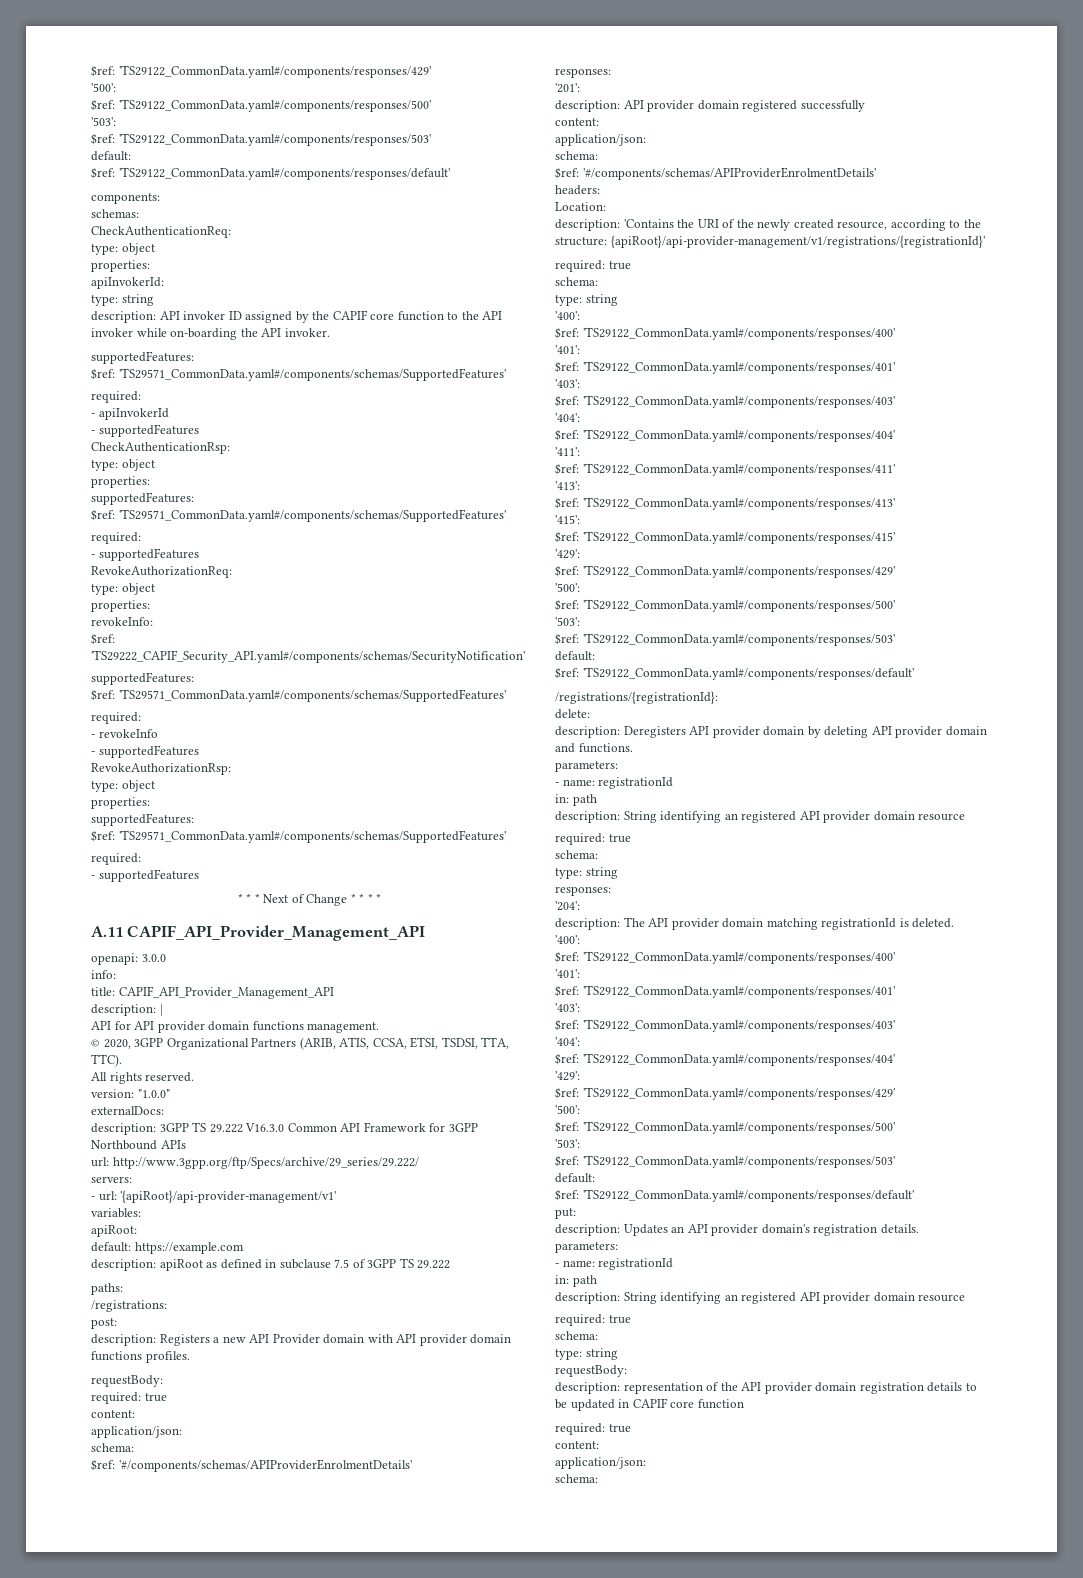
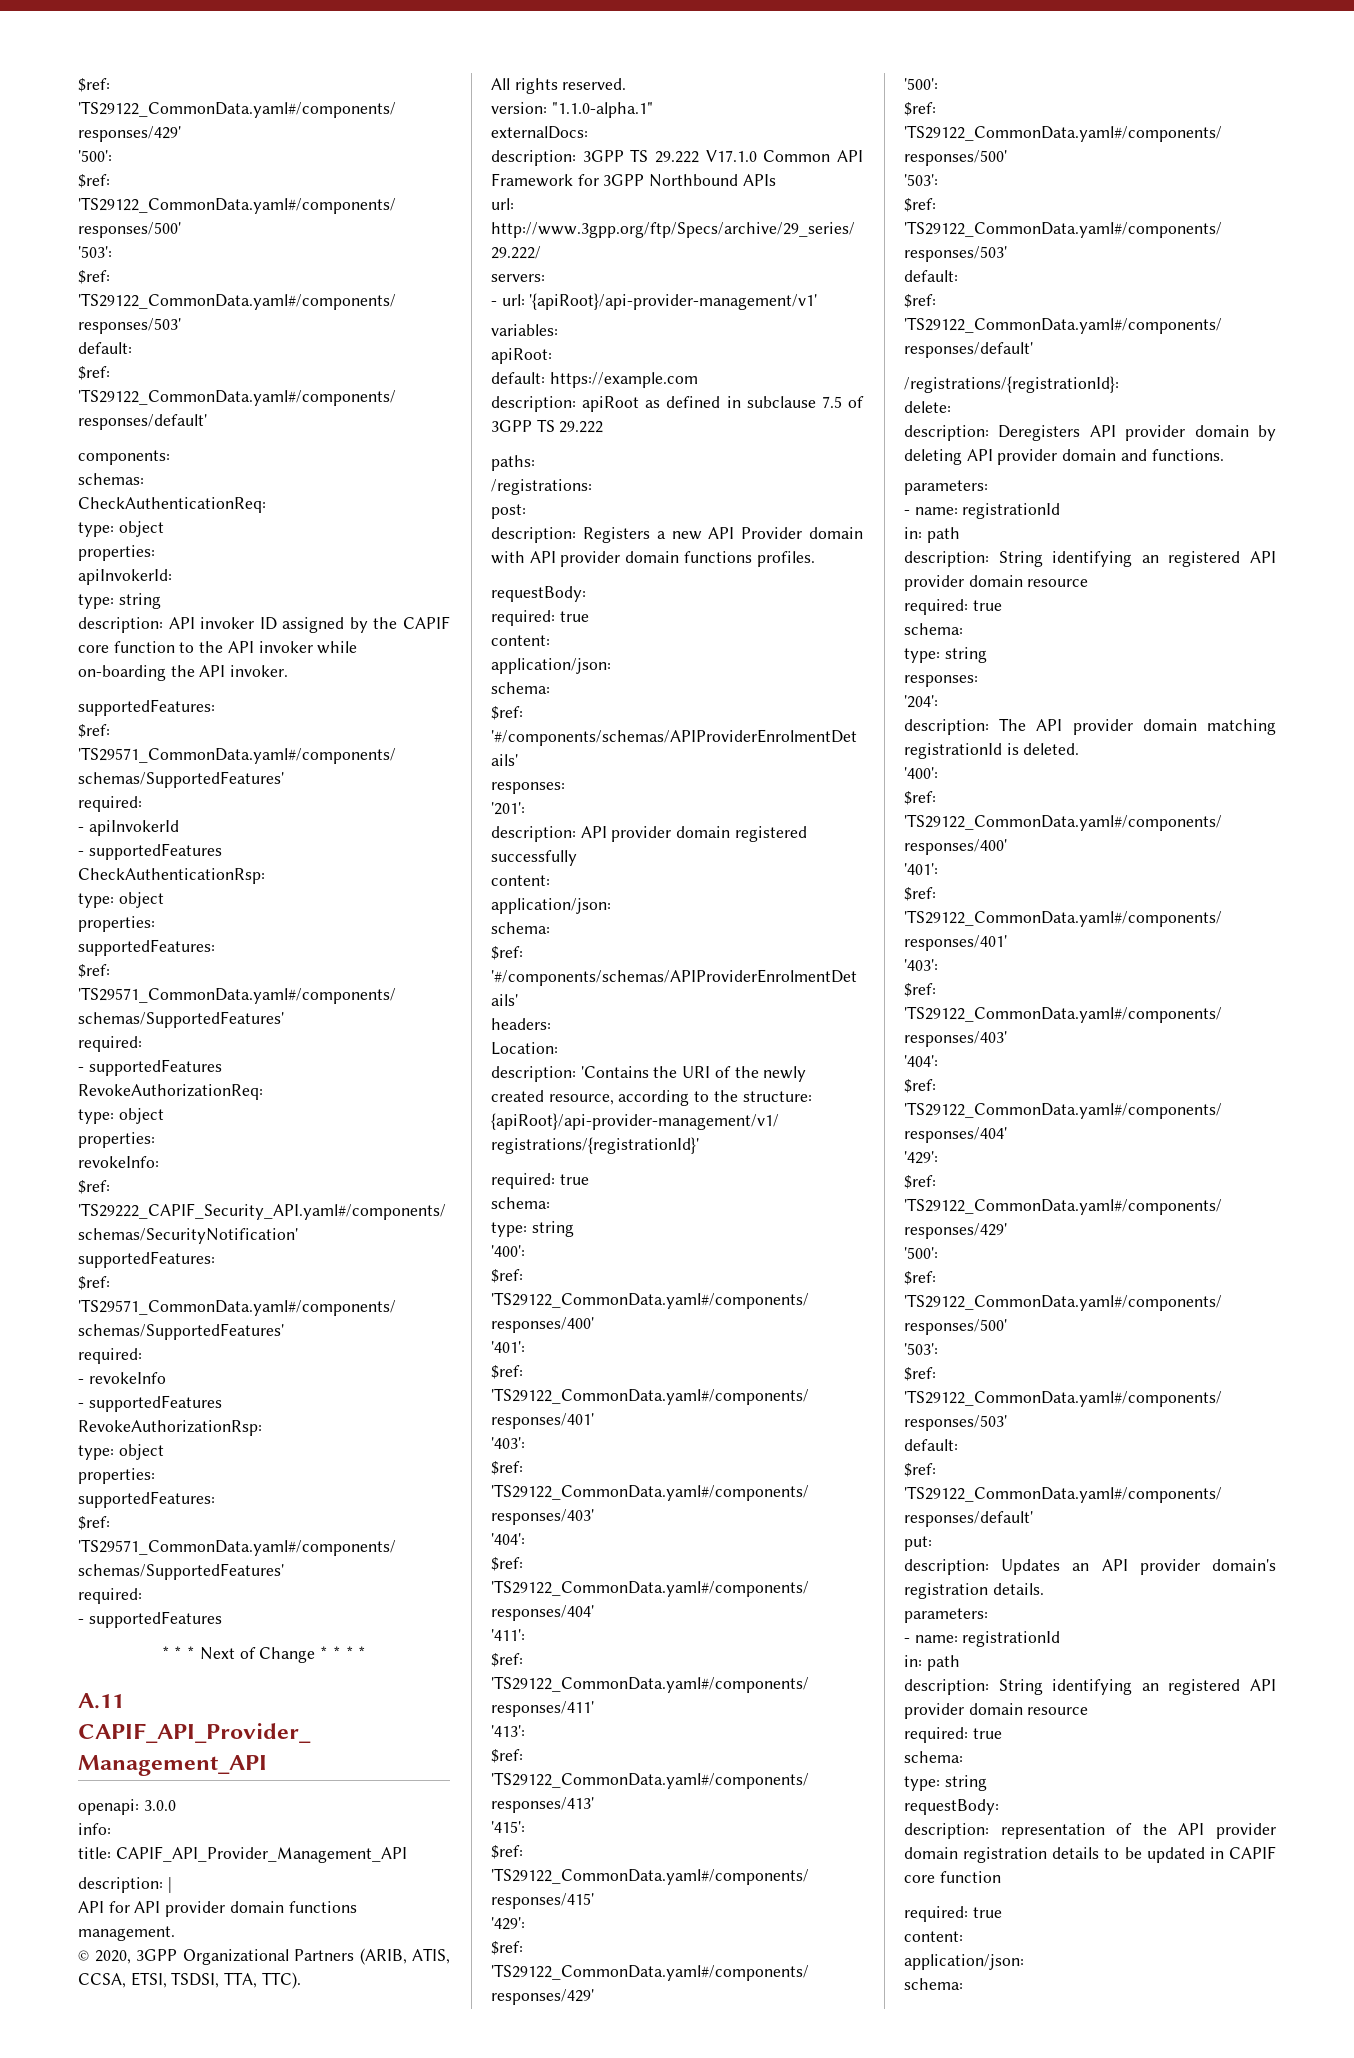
- version: "1.0.0"
+ version: "1.1.0-alpha.1"
- description: 3GPP TS 29.222 V16.3.0 Common API Framework for 3GPP Northbound APIs
+ description: 3GPP TS 29.222 V17.1.0 Common API Framework for 3GPP Northbound APIs

